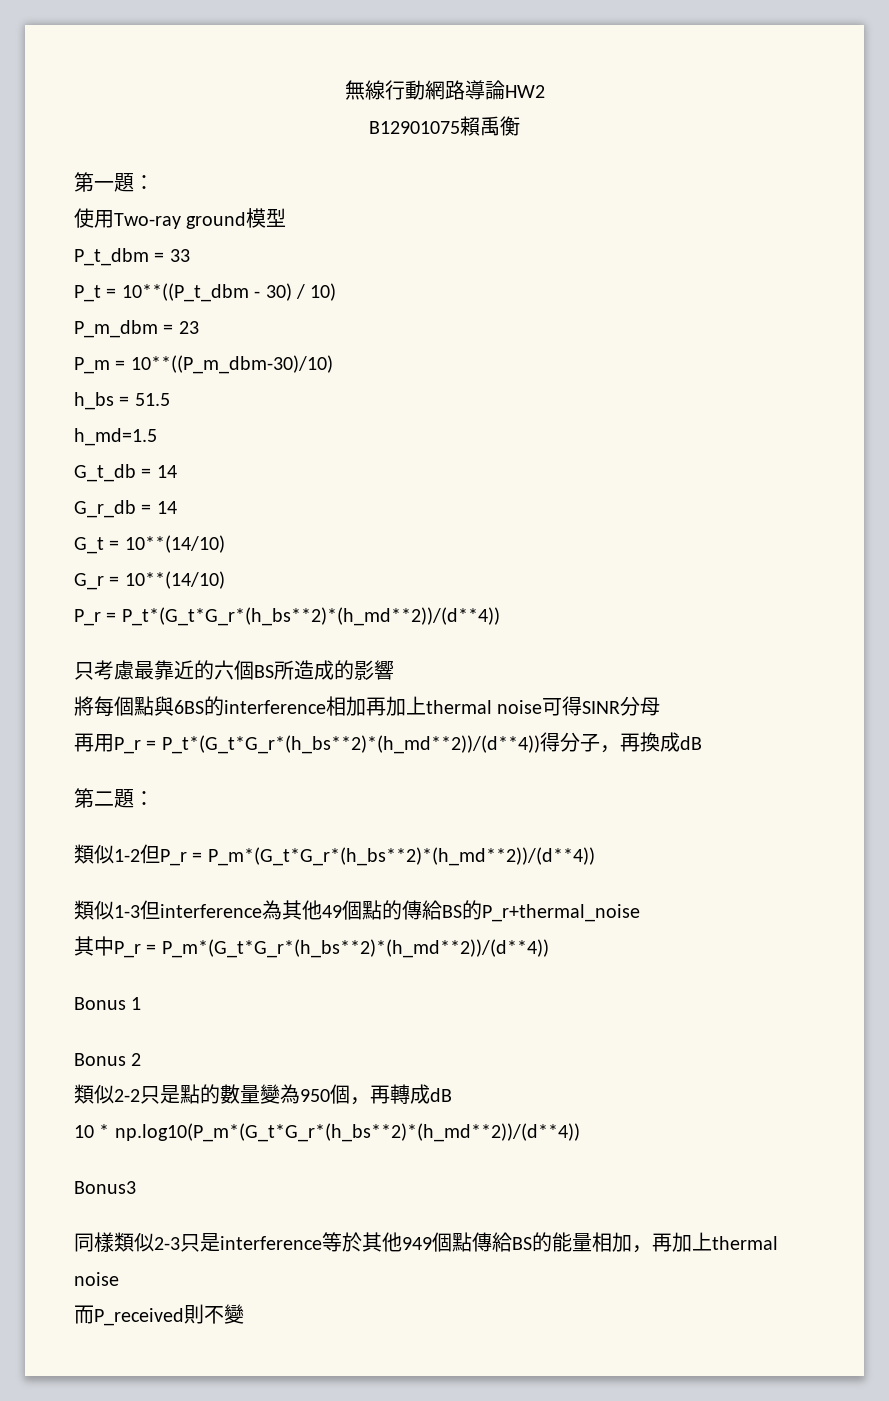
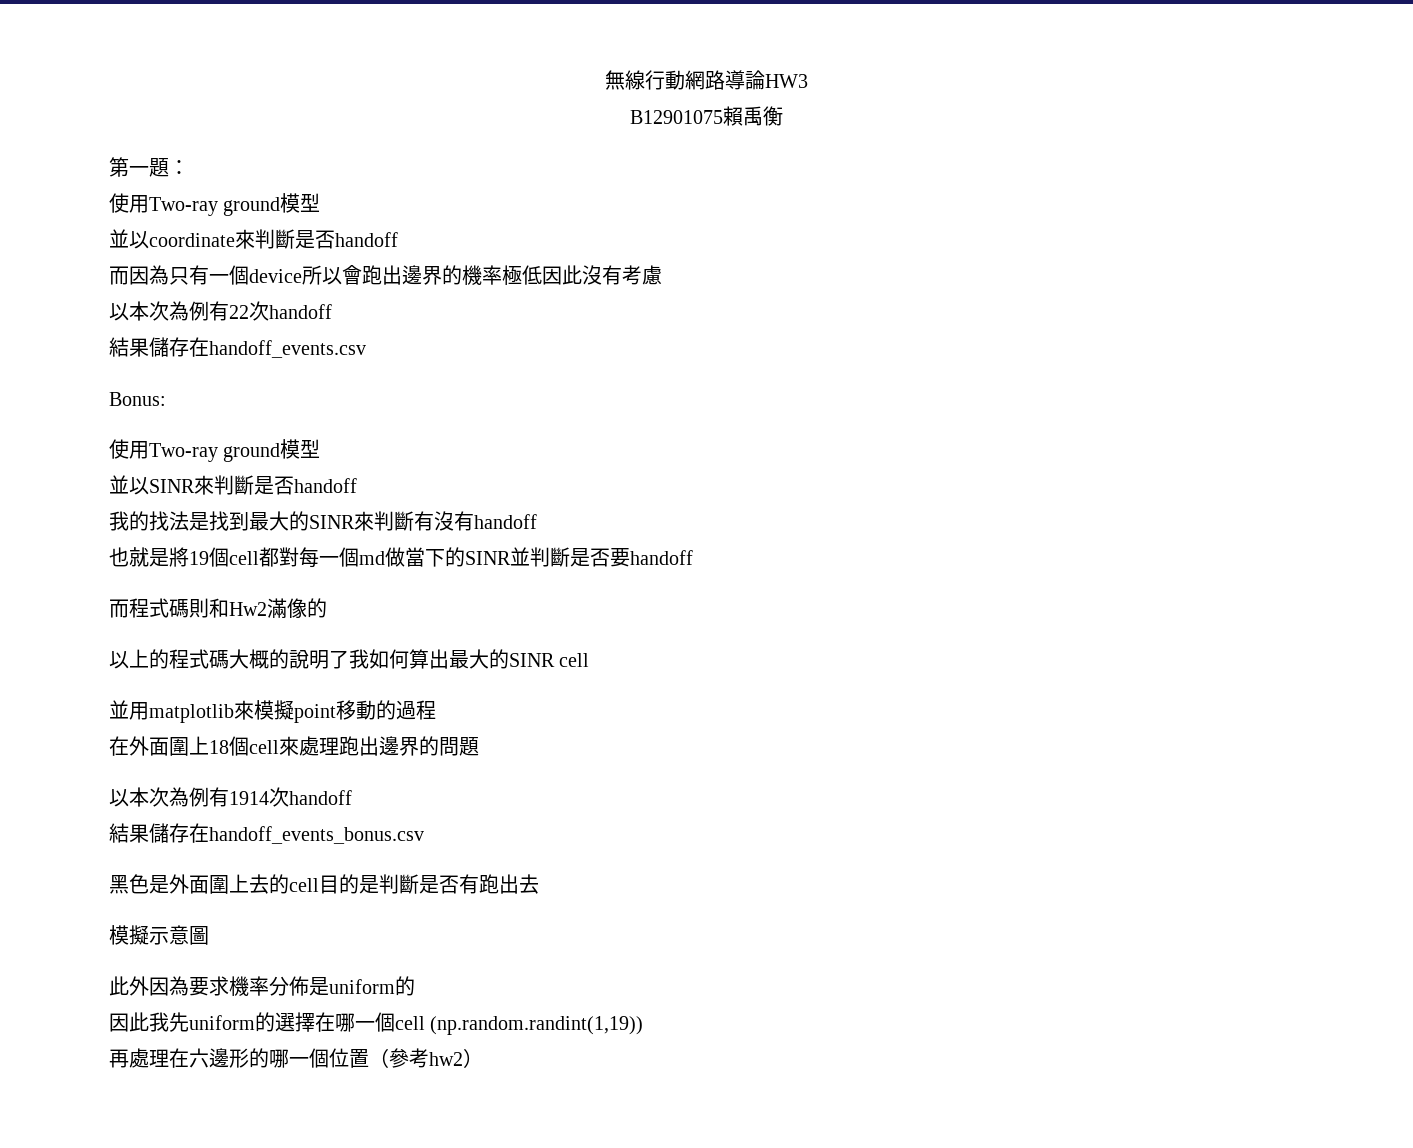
- 無線行動網路導論HW2
+ 無線行動網路導論HW3
- P_t_dbm = 33
- P_t = 10**((P_t_dbm - 30) / 10)
- P_m_dbm = 23
- P_m = 10**((P_m_dbm-30)/10)
- h_bs = 51.5
- h_md=1.5
- G_t_db = 14
- G_r_db = 14
- G_t = 10**(14/10)
- G_r = 10**(14/10)
- P_r = P_t*(G_t*G_r*(h_bs**2)*(h_md**2))/(d**4))
- 只考慮最靠近的六個BS所造成的影響
- 將每個點與6BS的interference相加再加上thermal noise可得SINR分母
- 再用P_r = P_t*(G_t*G_r*(h_bs**2)*(h_md**2))/(d**4))得分子，再換成dB
- 第二題：
- 類似1-2但P_r = P_m*(G_t*G_r*(h_bs**2)*(h_md**2))/(d**4))
- 類似1-3但interference為其他49個點的傳給BS的P_r+thermal_noise
- 其中P_r = P_m*(G_t*G_r*(h_bs**2)*(h_md**2))/(d**4))
- Bonus 1
- Bonus 2
- 類似2-2只是點的數量變為950個，再轉成dB
- 10 * np.log10(P_m*(G_t*G_r*(h_bs**2)*(h_md**2))/(d**4))
- Bonus3
- 同樣類似2-3只是interference等於其他949個點傳給BS的能量相加，再加上thermal noise
- 而P_received則不變
+ 並以coordinate來判斷是否handoff
+ 而因為只有一個device所以會跑出邊界的機率極低因此沒有考慮
+ 以本次為例有22次handoff
+ 結果儲存在handoff_events.csv
+ Bonus:
+ 使用Two-ray ground模型
+ 並以SINR來判斷是否handoff
+ 我的找法是找到最大的SINR來判斷有沒有handoff
+ 也就是將19個cell都對每一個md做當下的SINR並判斷是否要handoff
+ 而程式碼則和Hw2滿像的
+ 以上的程式碼大概的說明了我如何算出最大的SINR cell
+ 並用matplotlib來模擬point移動的過程
+ 在外面圍上18個cell來處理跑出邊界的問題
+ 以本次為例有1914次handoff
+ 結果儲存在handoff_events_bonus.csv
+ 黑色是外面圍上去的cell目的是判斷是否有跑出去
+ 模擬示意圖
+ 此外因為要求機率分佈是uniform的
+ 因此我先uniform的選擇在哪一個cell (np.random.randint(1,19))
+ 再處理在六邊形的哪一個位置（參考hw2）

